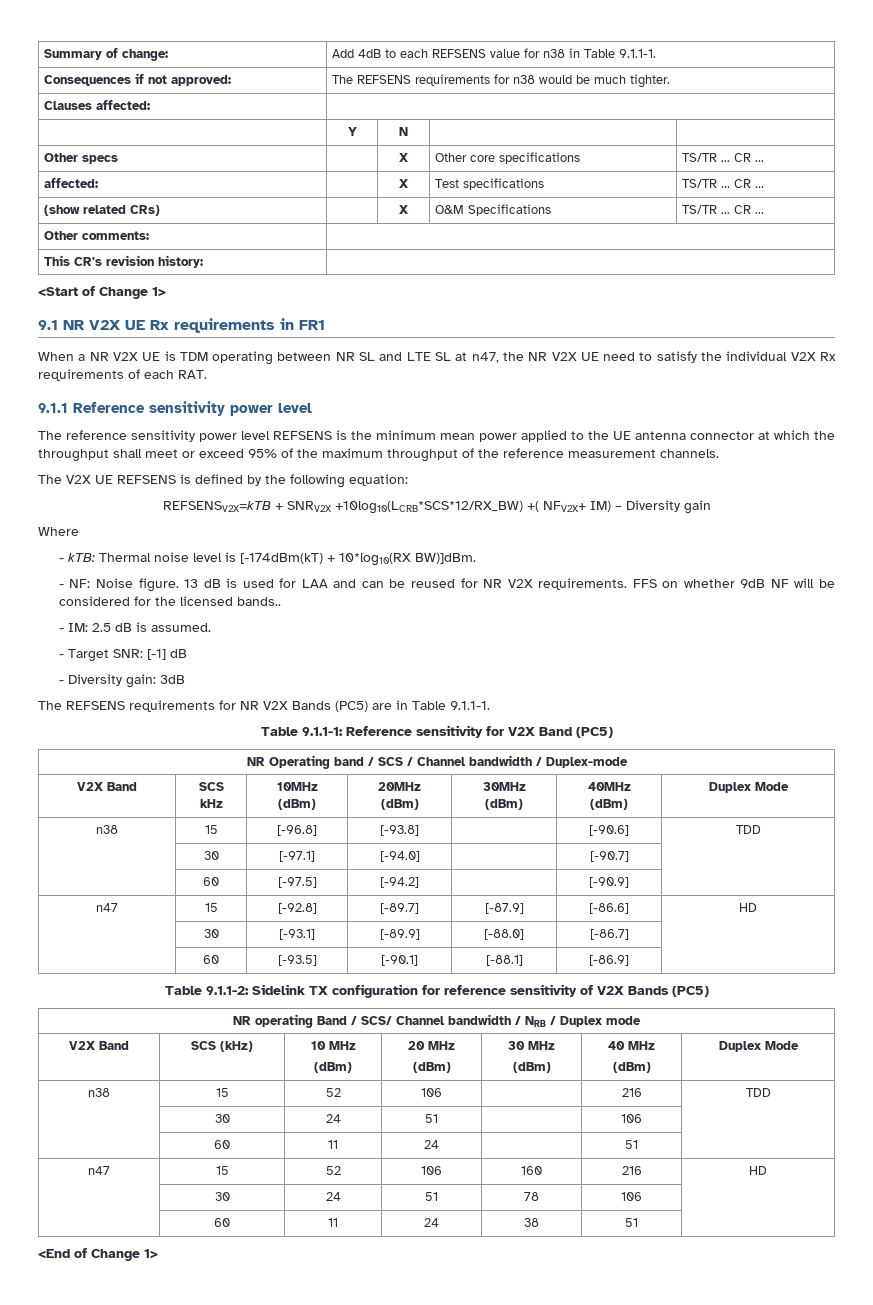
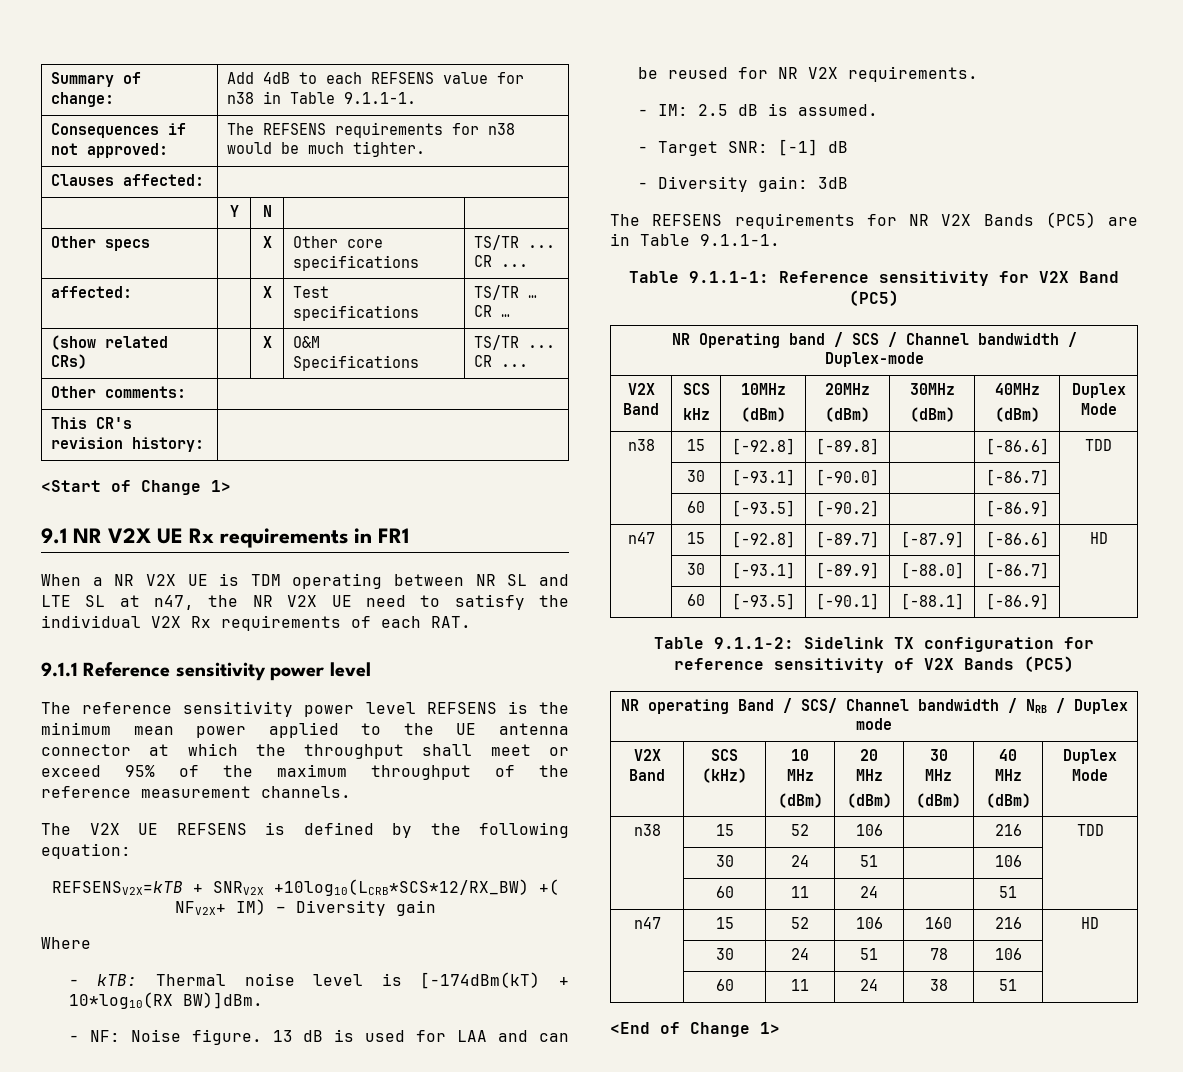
- FFS on whether 9dB NF will be considered for the licensed bands..
- n38 | 15 | [-96.8] | [-93.8] | | [-90.6] | TDD
- | 30 | [-97.1] | [-94.0] | | [-90.7] |
- | 60 | [-97.5] | [-94.2] | | [-90.9] |
+ n38 | 15 | [-92.8] | [-89.8] | | [-86.6] | TDD
+ | 30 | [-93.1] | [-90.0] | | [-86.7] |
+ | 60 | [-93.5] | [-90.2] | | [-86.9] |

